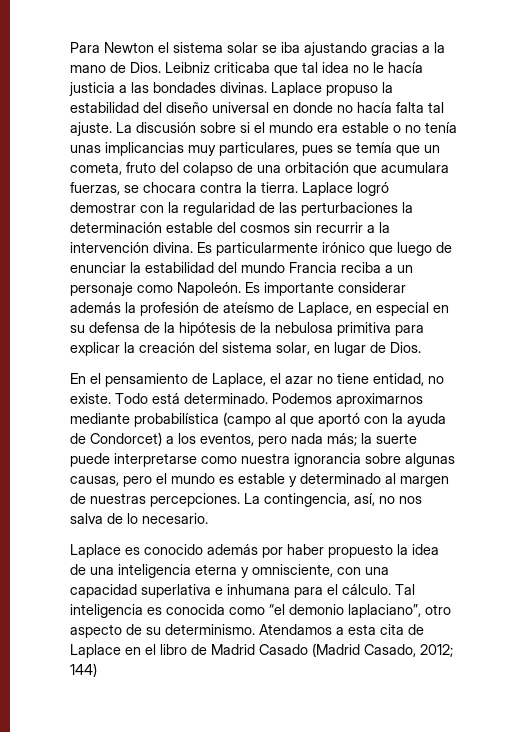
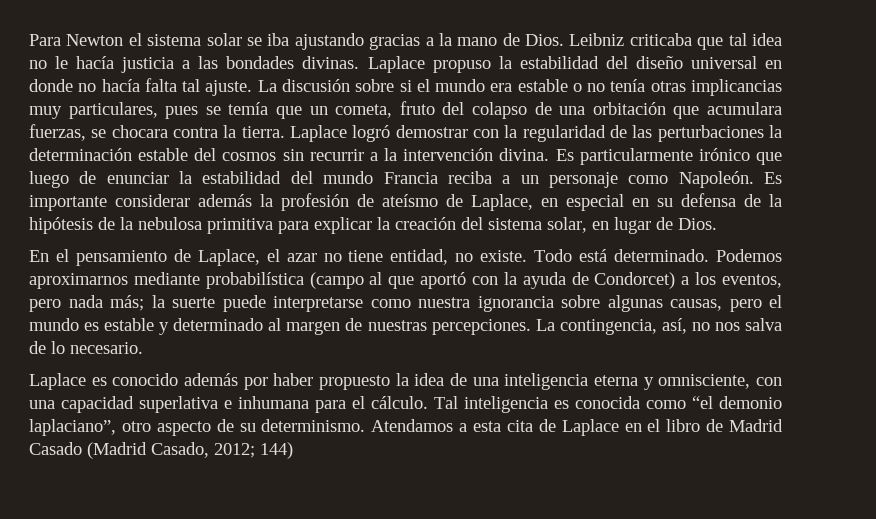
- La discusión sobre si el mundo era estable o no tenía unas implicancias muy particulares, pues se temía que un cometa, fruto del colapso de una orbitación que acumulara fuerzas, se chocara contra la tierra.
+ La discusión sobre si el mundo era estable o no tenía otras implicancias muy particulares, pues se temía que un cometa, fruto del colapso de una orbitación que acumulara fuerzas, se chocara contra la tierra.

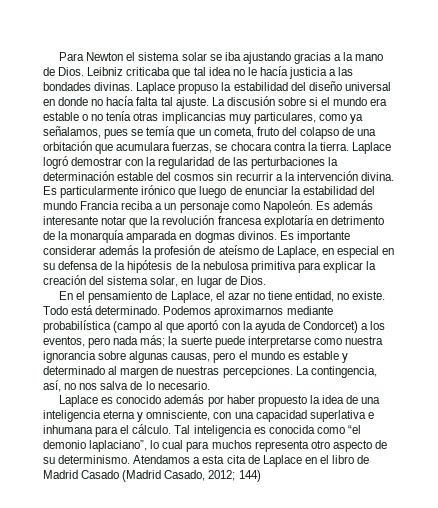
- La discusión sobre si el mundo era estable o no tenía otras implicancias muy particulares, pues se temía que un cometa, fruto del colapso de una orbitación que acumulara fuerzas, se chocara contra la tierra.
+ La discusión sobre si el mundo era estable o no tenía otras implicancias muy particulares, como ya señalamos, pues se temía que un cometa, fruto del colapso de una orbitación que acumulara fuerzas, se chocara contra la tierra.
- Es importante considerar además la profesión de ateísmo de Laplace, en especial en su defensa de la hipótesis de la nebulosa primitiva para explicar la creación del sistema solar, en lugar de Dios.
+ Es además interesante notar que la revolución francesa explotaría en detrimento de la monarquía amparada en dogmas divinos. Es importante considerar además la profesión de ateísmo de Laplace, en especial en su defensa de la hipótesis de la nebulosa primitiva para explicar la creación del sistema solar, en lugar de Dios.
- Tal inteligencia es conocida como “el demonio laplaciano”, otro aspecto de su determinismo.
+ Tal inteligencia es conocida como “el demonio laplaciano”, lo cual para muchos representa otro aspecto de su determinismo.

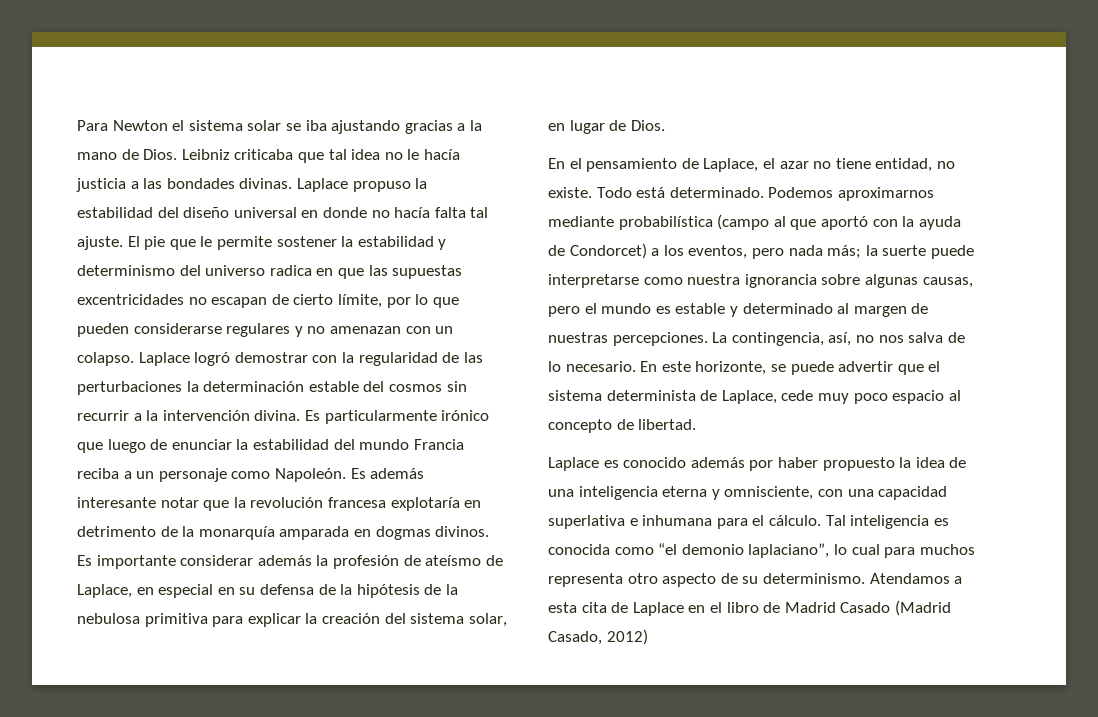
- La discusión sobre si el mundo era estable o no tenía otras implicancias muy particulares, como ya señalamos, pues se temía que un cometa, fruto del colapso de una orbitación que acumulara fuerzas, se chocara contra la tierra.
+ El pie que le permite sostener la estabilidad y determinismo del universo radica en que las supuestas excentricidades no escapan de cierto límite, por lo que pueden considerarse regulares y no amenazan con un colapso.
+ En este horizonte, se puede advertir que el sistema determinista de Laplace, cede muy poco espacio al concepto de libertad.
- Atendamos a esta cita de Laplace en el libro de Madrid Casado (Madrid Casado, 2012; 144)
+ Atendamos a esta cita de Laplace en el libro de Madrid Casado (Madrid Casado, 2012)

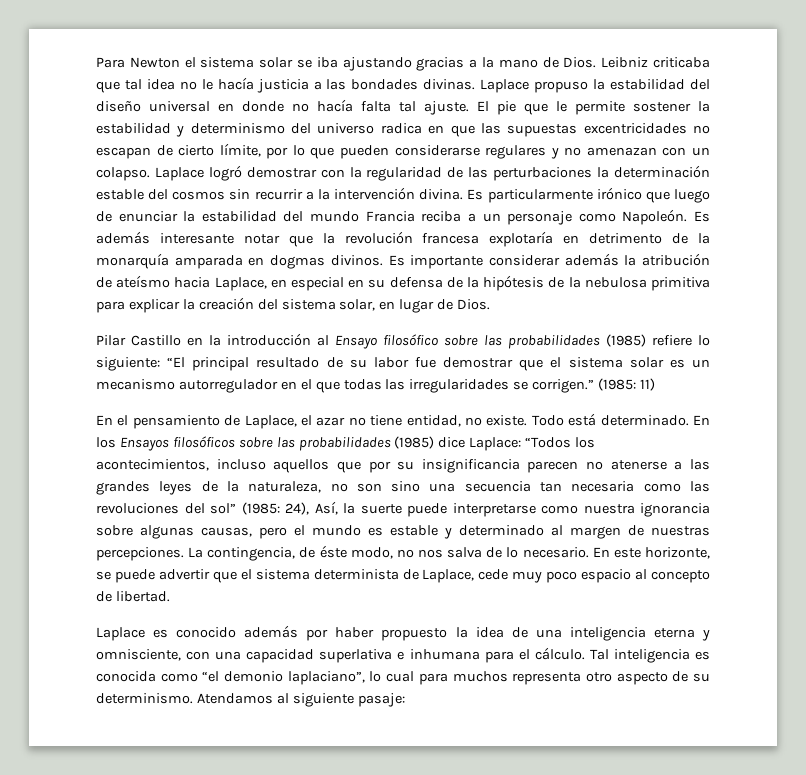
- Es importante considerar además la profesión de ateísmo de Laplace, en especial en su defensa de la hipótesis de la nebulosa primitiva para explicar la creación del sistema solar, en lugar de Dios.
+ Es importante considerar además la atribución de ateísmo hacia Laplace, en especial en su defensa de la hipótesis de la nebulosa primitiva para explicar la creación del sistema solar, en lugar de Dios.
+ Pilar Castillo en la introducción al Ensayo filosófico sobre las probabilidades (1985) refiere lo siguiente: “El principal resultado de su labor fue demostrar que el sistema solar es un mecanismo autorregulador en el que todas las irregularidades se corrigen.” (1985: 11)
- Podemos aproximarnos mediante probabilística (campo al que aportó con la ayuda de Condorcet) a los eventos, pero nada más; la suerte puede interpretarse como nuestra ignorancia sobre algunas causas, pero el mundo es estable y determinado al margen de nuestras percepciones.
+ En los Ensayos filosóficos sobre las probabilidades (1985) dice Laplace: “Todos los acontecimientos, incluso aquellos que por su insignificancia parecen no atenerse a las grandes leyes de la naturaleza, no son sino una secuencia tan necesaria como las revoluciones del sol” (1985: 24), Así, la suerte puede interpretarse como nuestra ignorancia sobre algunas causas, pero el mundo es estable y determinado al margen de nuestras percepciones.
- La contingencia, así, no nos salva de lo necesario.
+ La contingencia, de éste modo, no nos salva de lo necesario.
- Atendamos a esta cita de Laplace en el libro de Madrid Casado (Madrid Casado, 2012)
+ Atendamos al siguiente pasaje:

